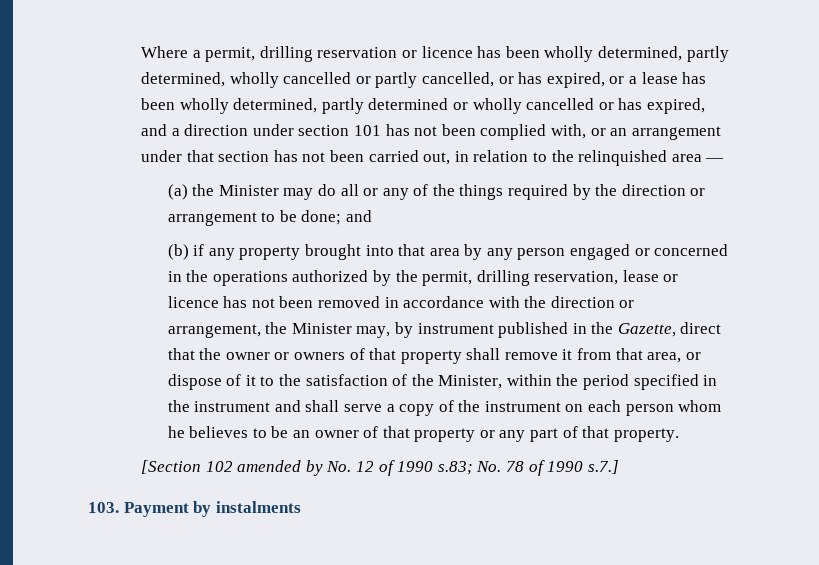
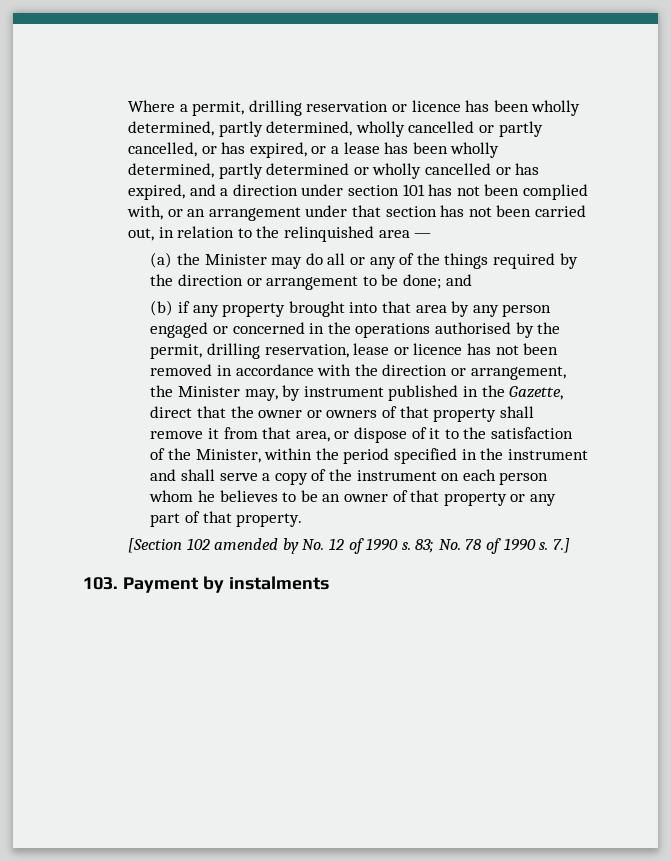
- (b) if any property brought into that area by any person engaged or concerned in the operations authorized by the permit, drilling reservation, lease or licence has not been removed in accordance with the direction or arrangement, the Minister may, by instrument published in the Gazette, direct that the owner or owners of that property shall remove it from that area, or dispose of it to the satisfaction of the Minister, within the period specified in the instrument and shall serve a copy of the instrument on each person whom he believes to be an owner of that property or any part of that property.
+ (b) if any property brought into that area by any person engaged or concerned in the operations authorised by the permit, drilling reservation, lease or licence has not been removed in accordance with the direction or arrangement, the Minister may, by instrument published in the Gazette, direct that the owner or owners of that property shall remove it from that area, or dispose of it to the satisfaction of the Minister, within the period specified in the instrument and shall serve a copy of the instrument on each person whom he believes to be an owner of that property or any part of that property.
- [Section 102 amended by No. 12 of 1990 s.83; No. 78 of 1990 s.7.]
+ [Section 102 amended by No. 12 of 1990 s. 83; No. 78 of 1990 s. 7.]

